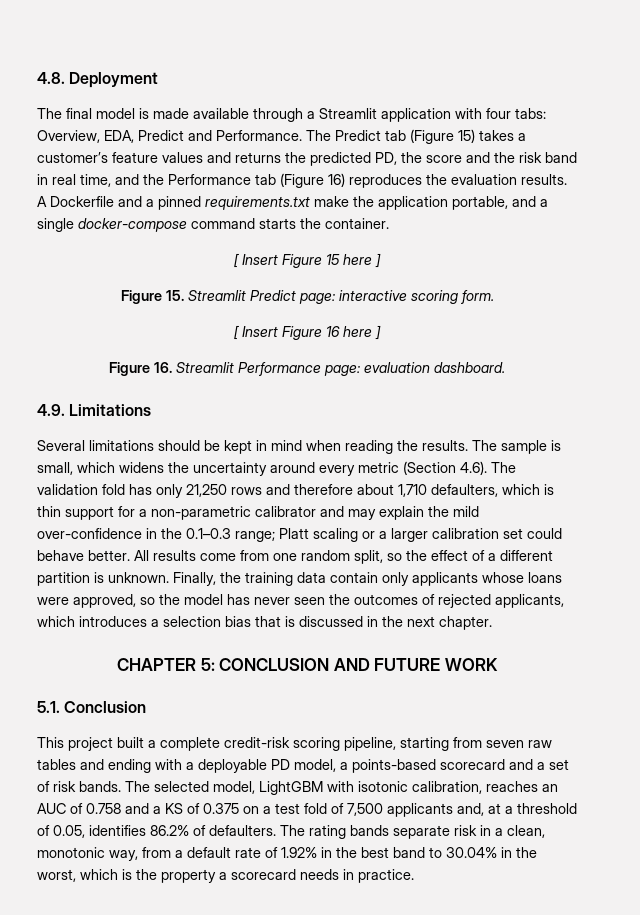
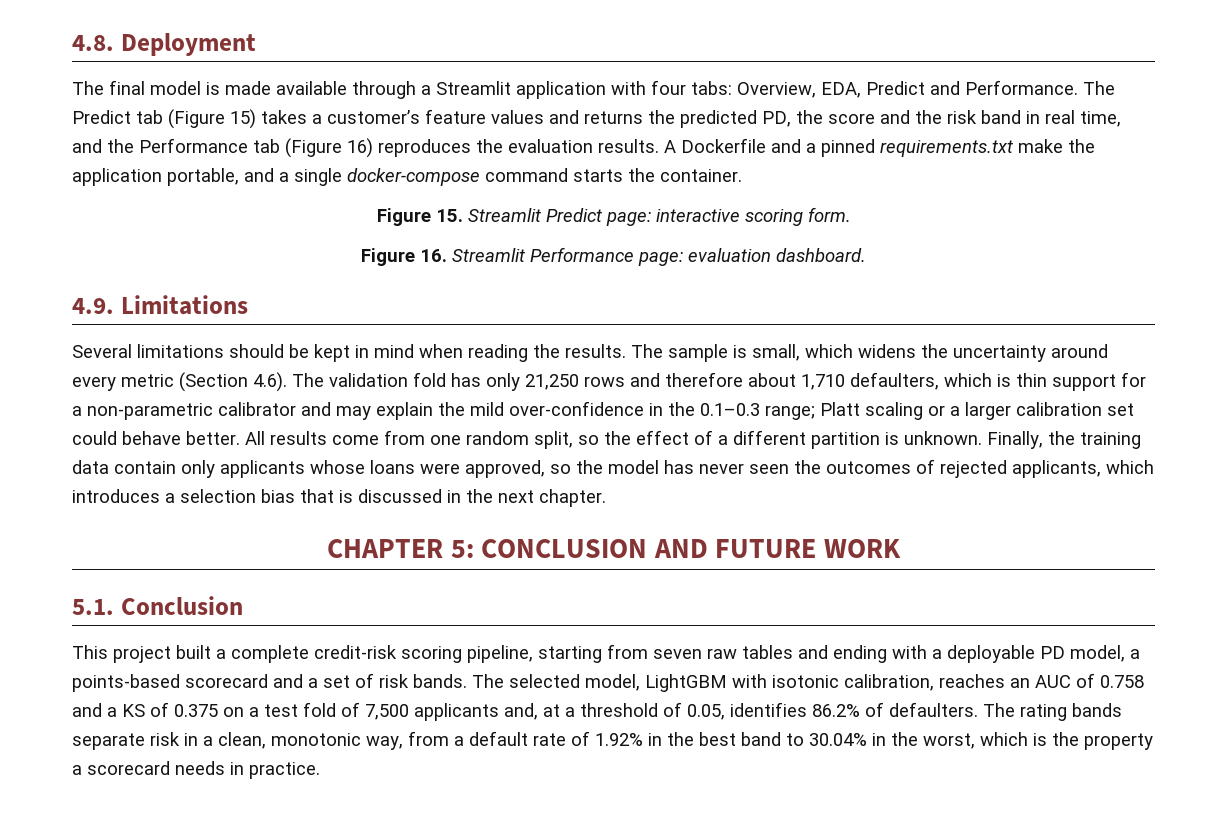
- [ Insert Figure 15 here ]
- [ Insert Figure 16 here ]

